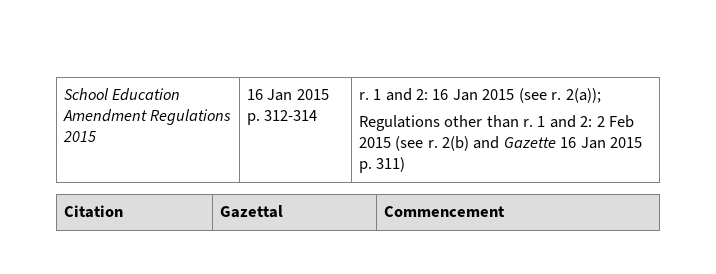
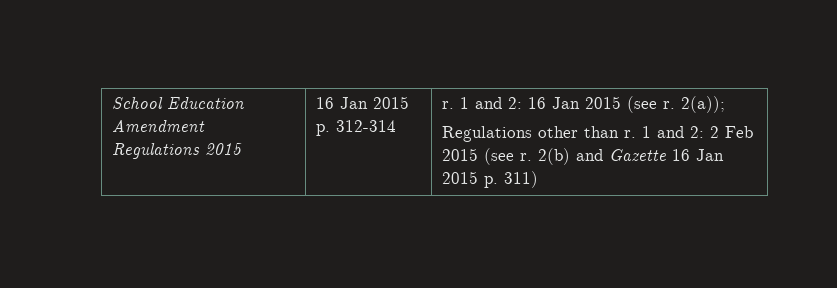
- Citation | Gazettal | Commencement

